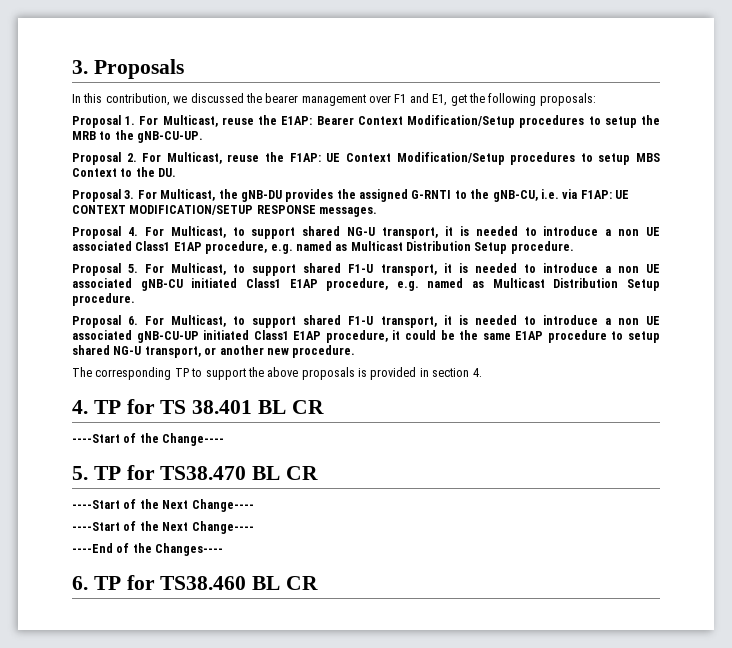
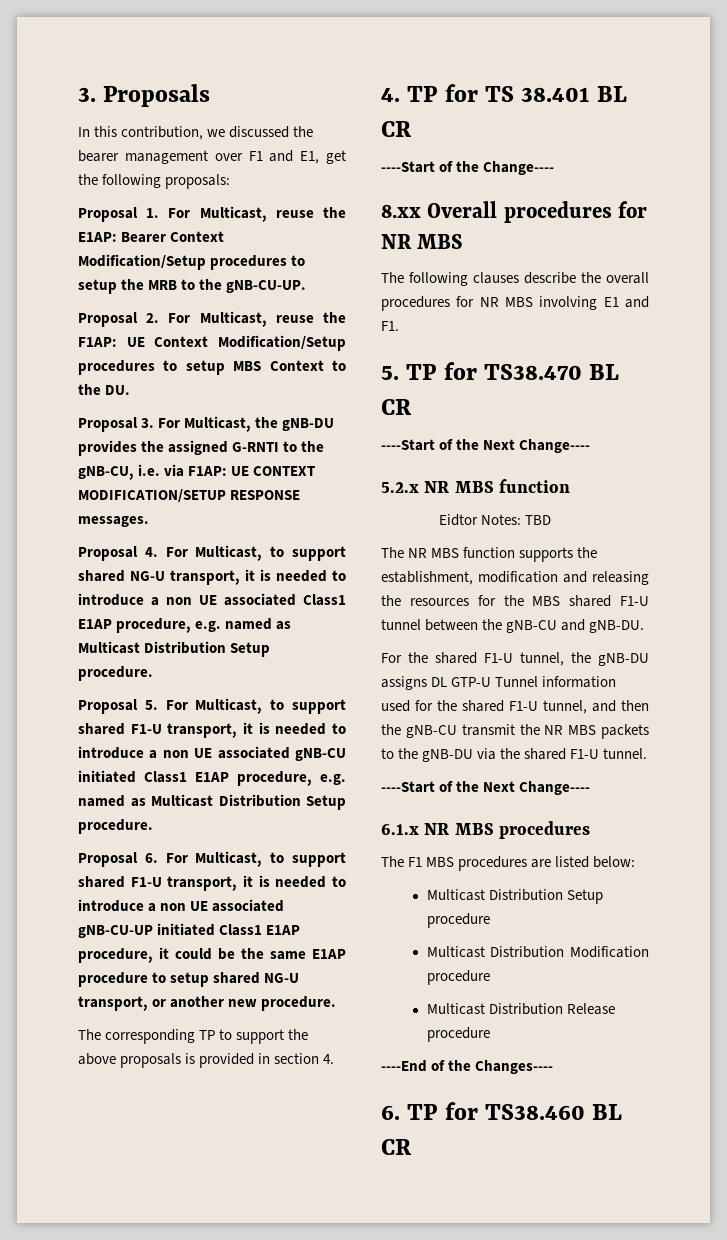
+ 8.xx Overall procedures for NR MBS
+ The following clauses describe the overall procedures for NR MBS involving E1 and F1.
  5. TP for TS38.470 BL CR
  ----Start of the Next Change----
+ 5.2.x NR MBS function
+ Eidtor Notes: TBD
+ The NR MBS function supports the establishment, modification and releasing the resources for the MBS shared F1-U tunnel between the gNB-CU and gNB-DU.
+ For the shared F1-U tunnel, the gNB-DU assigns DL GTP-U Tunnel information used for the shared F1-U tunnel, and then the gNB-CU transmit the NR MBS packets to the gNB-DU via the shared F1-U tunnel.
  ----Start of the Next Change----
+ 6.1.x NR MBS procedures
+ The F1 MBS procedures are listed below:
+ Multicast Distribution Setup procedure
+ Multicast Distribution Modification procedure
+ Multicast Distribution Release procedure

